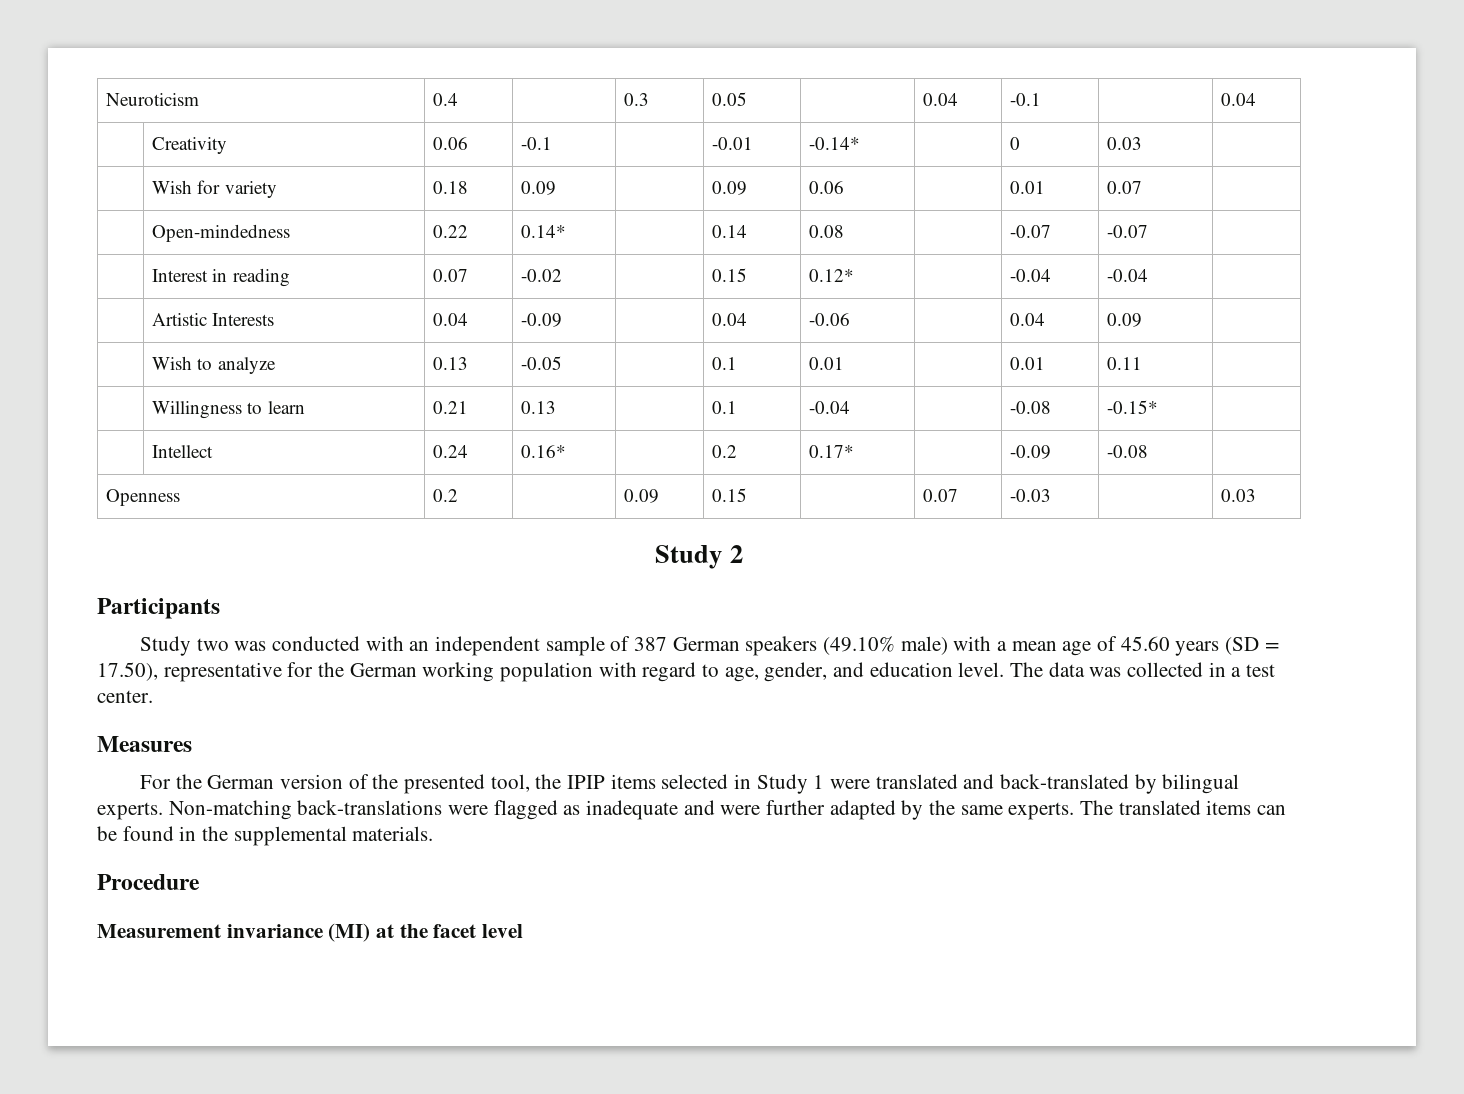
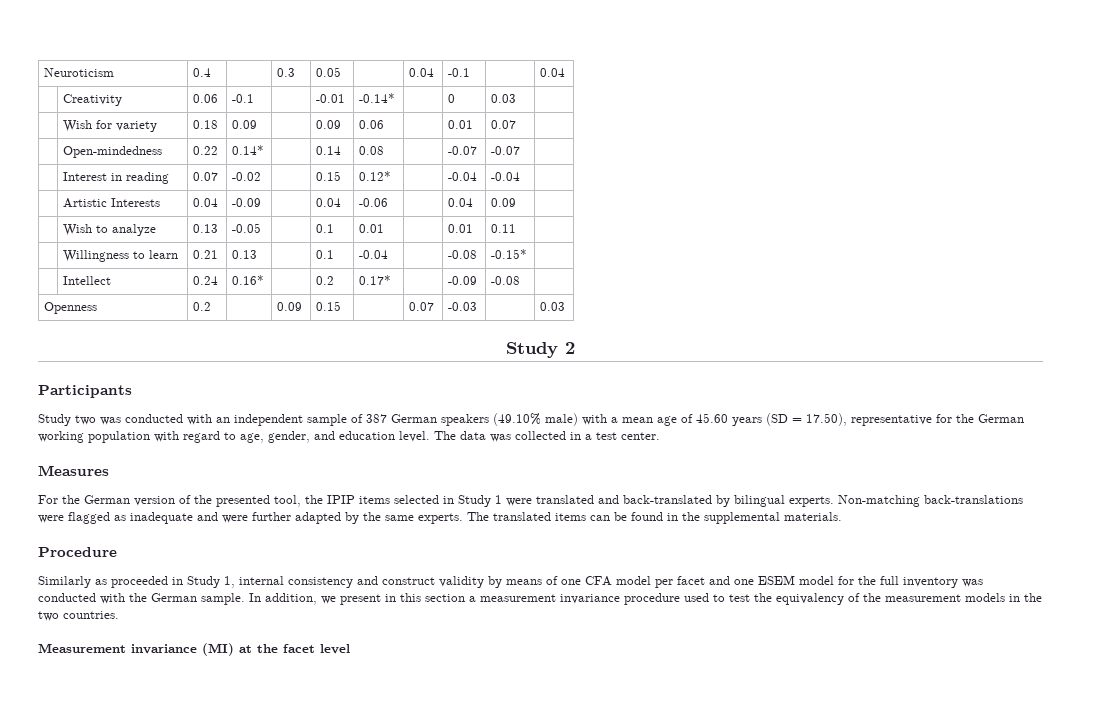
+ Similarly as proceeded in Study 1, internal consistency and construct validity by means of one CFA model per facet and one ESEM model for the full inventory was conducted with the German sample. In addition, we present in this section a measurement invariance procedure used to test the equivalency of the measurement models in the two countries.

